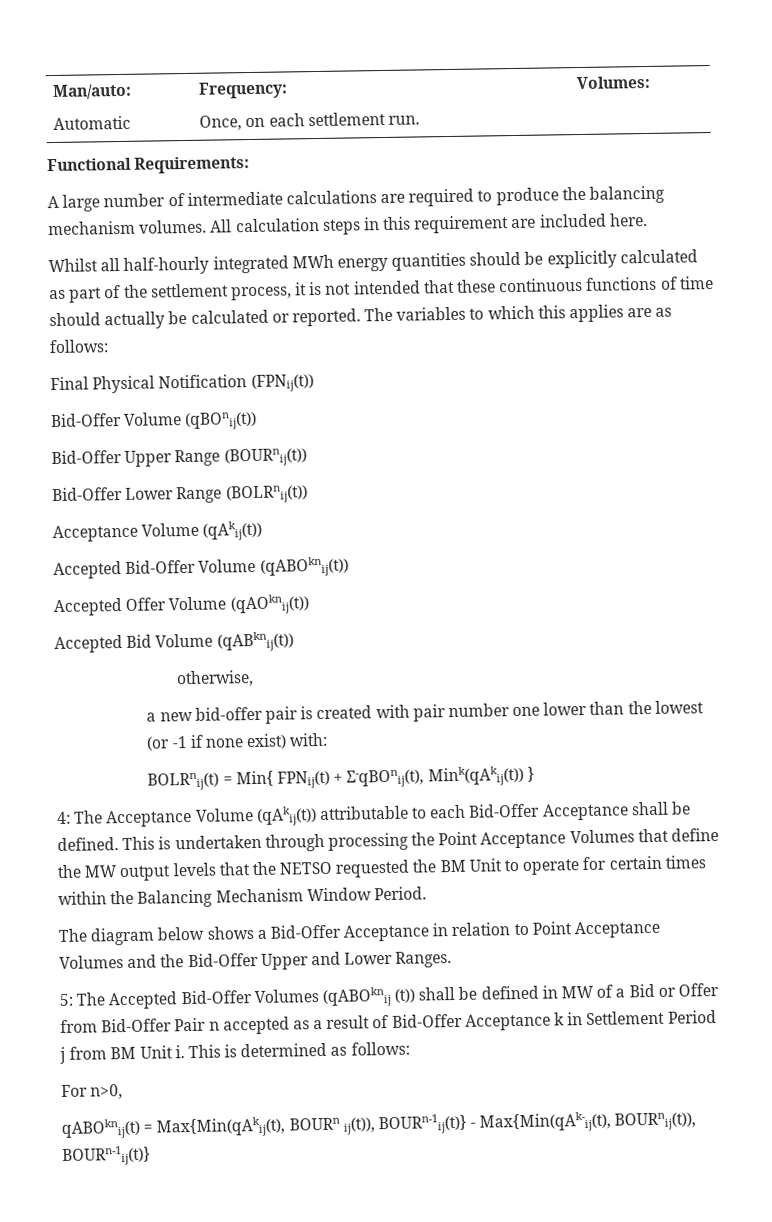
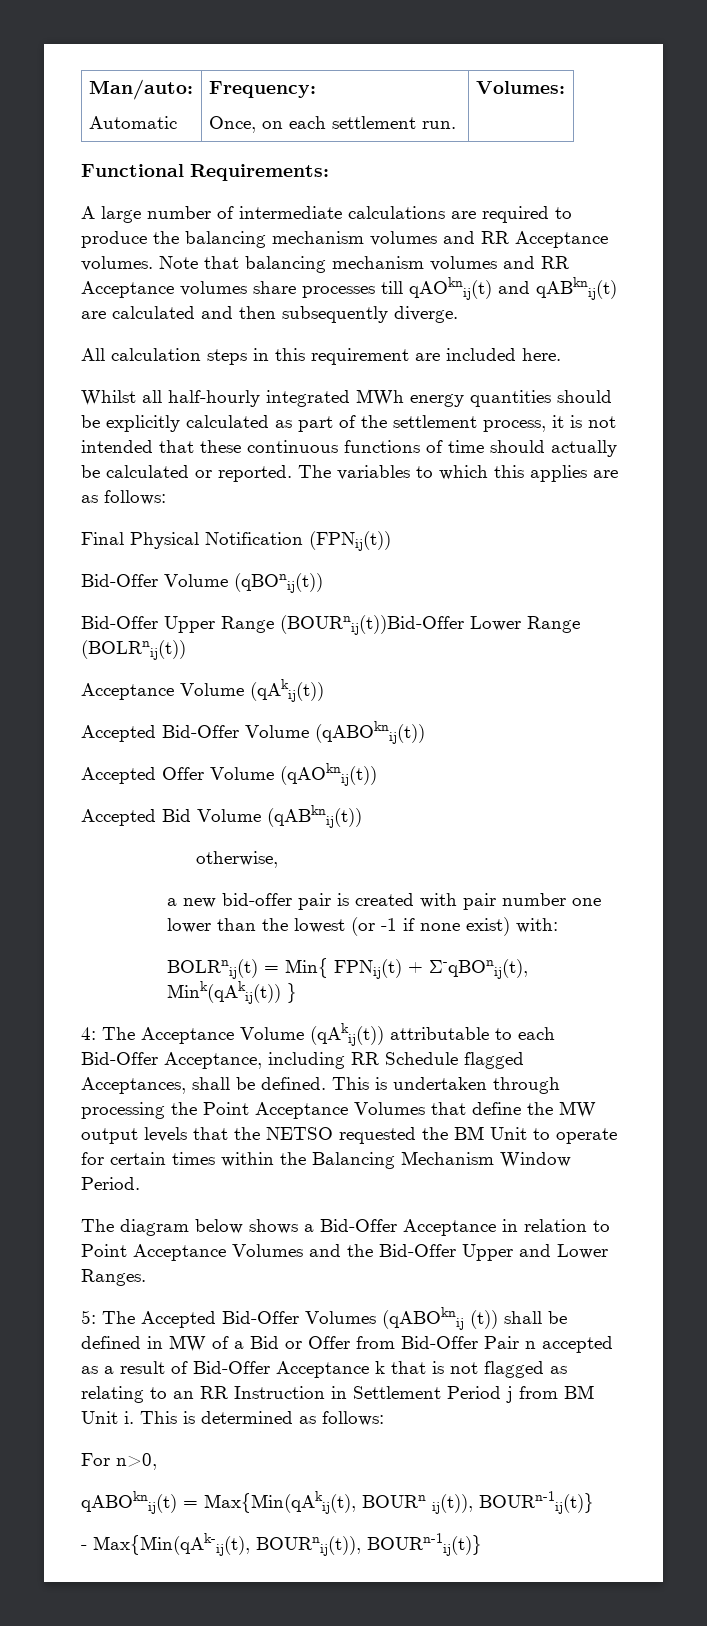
- A large number of intermediate calculations are required to produce the balancing mechanism volumes. All calculation steps in this requirement are included here.
+ A large number of intermediate calculations are required to produce the balancing mechanism volumes and RR Acceptance volumes. Note that balancing mechanism volumes and RR Acceptance volumes share processes till qAOknij(t) and qABknij(t) are calculated and then subsequently diverge.
+ All calculation steps in this requirement are included here.
- Bid-Offer Upper Range (BOURnij(t))
- Bid-Offer Lower Range (BOLRnij(t))
+ Bid-Offer Upper Range (BOURnij(t))Bid-Offer Lower Range (BOLRnij(t))
- 4: The Acceptance Volume (qAkij(t)) attributable to each Bid-Offer Acceptance shall be defined.
+ 4: The Acceptance Volume (qAkij(t)) attributable to each Bid-Offer Acceptance, including RR Schedule flagged Acceptances, shall be defined.
- 5: The Accepted Bid-Offer Volumes (qABOknij (t)) shall be defined in MW of a Bid or Offer from Bid-Offer Pair n accepted as a result of Bid-Offer Acceptance k in Settlement Period j from BM Unit i.
+ 5: The Accepted Bid-Offer Volumes (qABOknij (t)) shall be defined in MW of a Bid or Offer from Bid-Offer Pair n accepted as a result of Bid-Offer Acceptance k that is not flagged as relating to an RR Instruction in Settlement Period j from BM Unit i.
- qABOknij(t) = Max{Min(qAkij(t), BOURn ij(t)), BOURn-1ij(t)} - Max{Min(qAk-ij(t), BOURnij(t)), BOURn-1ij(t)}
+ qABOknij(t) = Max{Min(qAkij(t), BOURn ij(t)), BOURn-1ij(t)}
+ - Max{Min(qAk-ij(t), BOURnij(t)), BOURn-1ij(t)}

